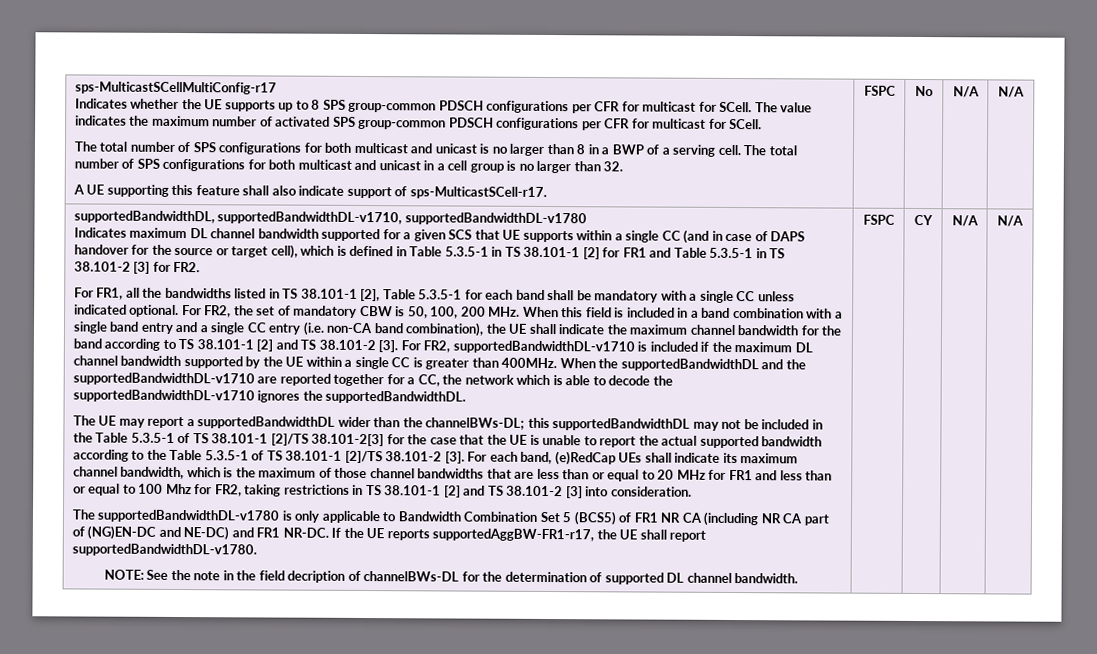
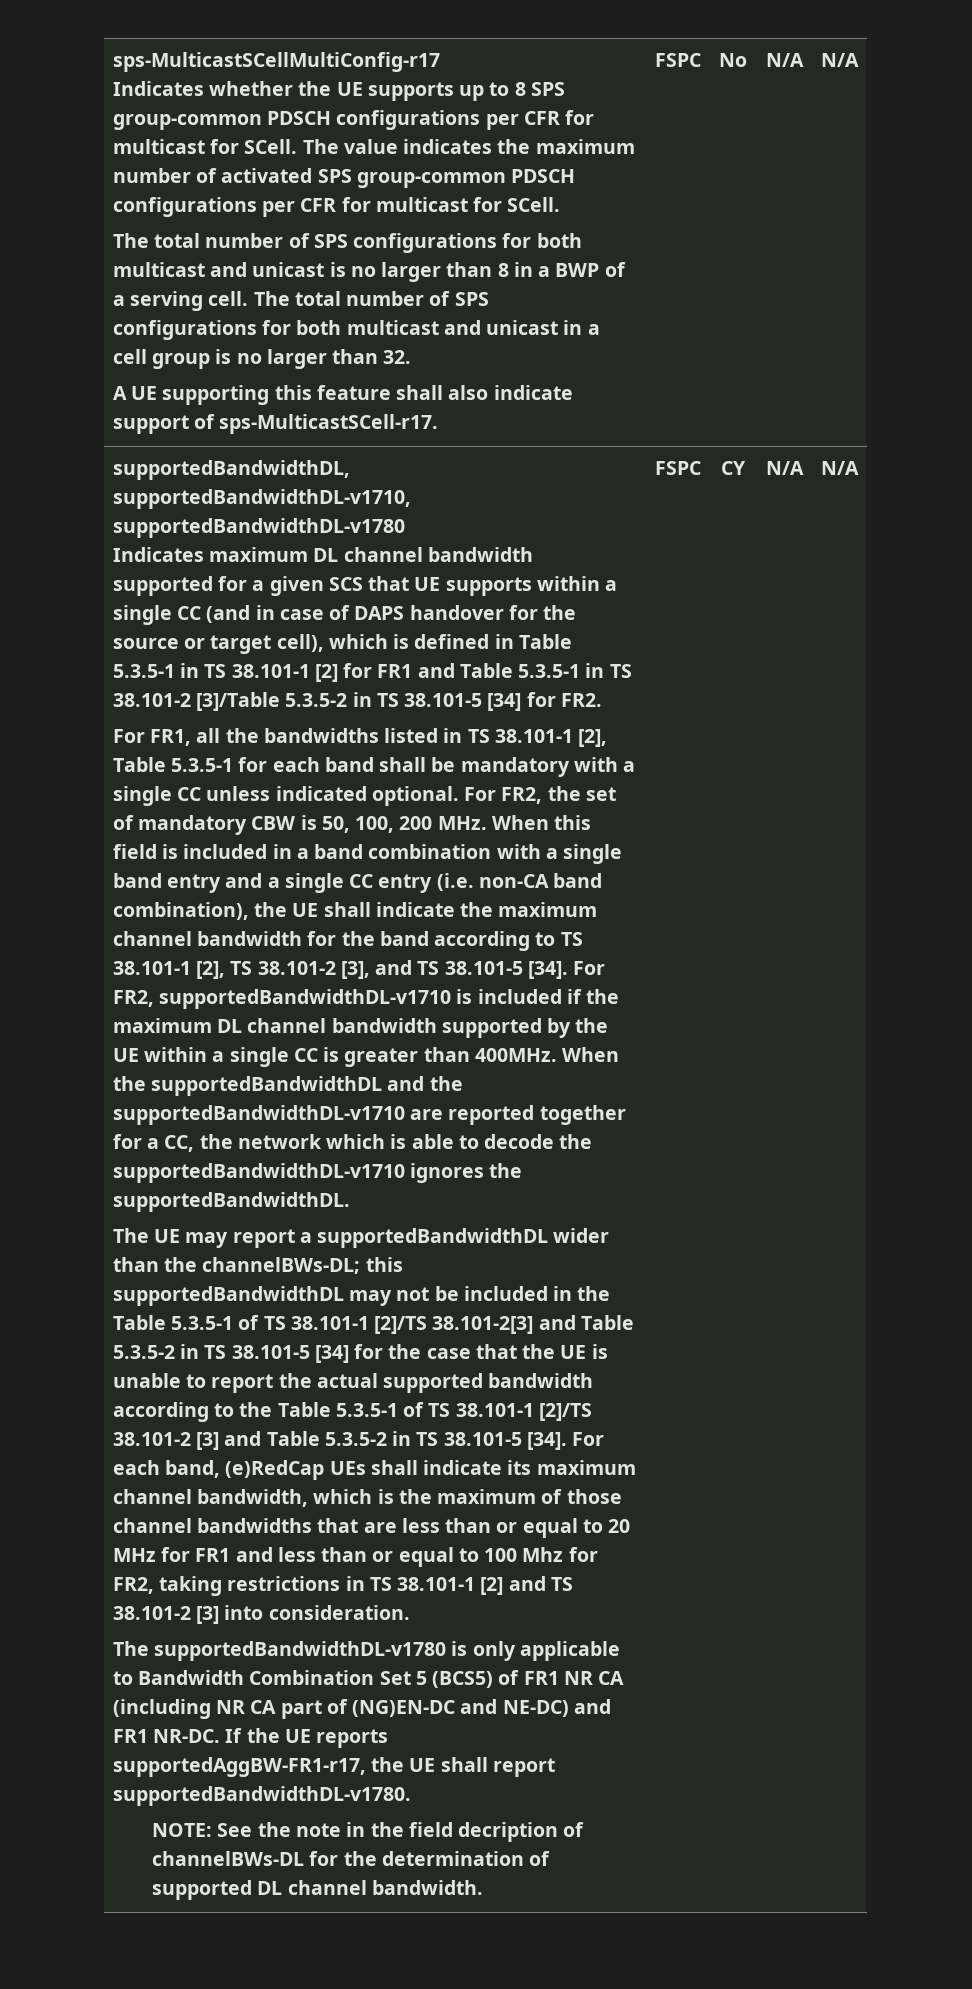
- Indicates maximum DL channel bandwidth supported for a given SCS that UE supports within a single CC (and in case of DAPS handover for the source or target cell), which is defined in Table 5.3.5-1 in TS 38.101-1 [2] for FR1 and Table 5.3.5-1 in TS 38.101-2 [3] for FR2.
+ Indicates maximum DL channel bandwidth supported for a given SCS that UE supports within a single CC (and in case of DAPS handover for the source or target cell), which is defined in Table 5.3.5-1 in TS 38.101-1 [2] for FR1 and Table 5.3.5-1 in TS 38.101-2 [3]/Table 5.3.5-2 in TS 38.101-5 [34] for FR2.
- For FR2, the set of mandatory CBW is 50, 100, 200 MHz. When this field is included in a band combination with a single band entry and a single CC entry (i.e. non-CA band combination), the UE shall indicate the maximum channel bandwidth for the band according to TS 38.101-1 [2] and TS 38.101-2 [3].
+ For FR2, the set of mandatory CBW is 50, 100, 200 MHz. When this field is included in a band combination with a single band entry and a single CC entry (i.e. non-CA band combination), the UE shall indicate the maximum channel bandwidth for the band according to TS 38.101-1 [2], TS 38.101-2 [3], and TS 38.101-5 [34].
- The UE may report a supportedBandwidthDL wider than the channelBWs-DL; this supportedBandwidthDL may not be included in the Table 5.3.5-1 of TS 38.101-1 [2]/TS 38.101-2[3] for the case that the UE is unable to report the actual supported bandwidth according to the Table 5.3.5-1 of TS 38.101-1 [2]/TS 38.101-2 [3].
+ The UE may report a supportedBandwidthDL wider than the channelBWs-DL; this supportedBandwidthDL may not be included in the Table 5.3.5-1 of TS 38.101-1 [2]/TS 38.101-2[3] and Table 5.3.5-2 in TS 38.101-5 [34] for the case that the UE is unable to report the actual supported bandwidth according to the Table 5.3.5-1 of TS 38.101-1 [2]/TS 38.101-2 [3] and Table 5.3.5-2 in TS 38.101-5 [34].

